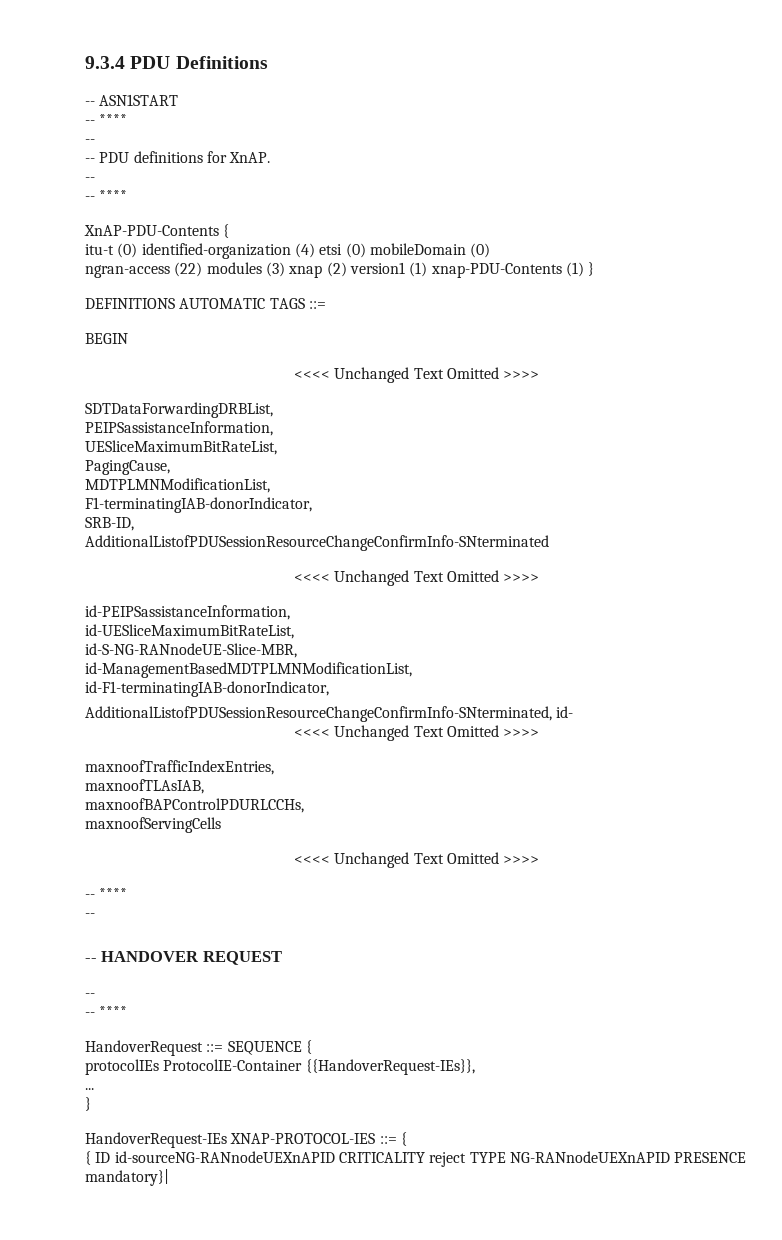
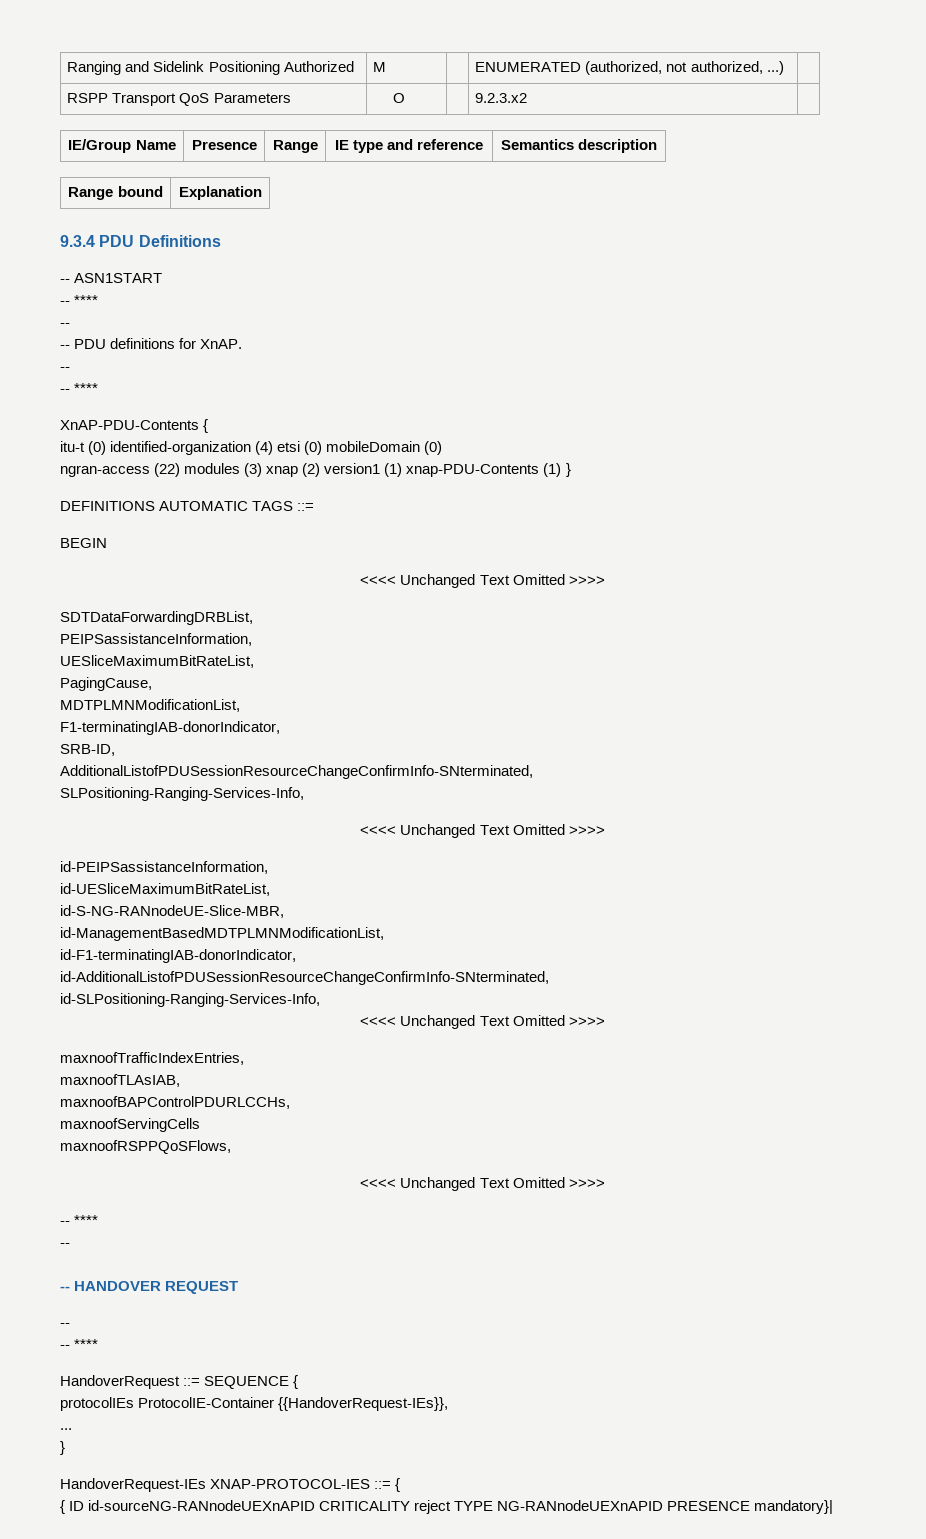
+ Ranging and Sidelink Positioning Authorized | M | | ENUMERATED (authorized, not authorized, ...) |
+ RSPP Transport QoS Parameters | O | | 9.2.3.x2 |
+ IE/Group Name | Presence | Range | IE type and reference | Semantics description
+ Range bound | Explanation
- AdditionalListofPDUSessionResourceChangeConfirmInfo-SNterminated
+ AdditionalListofPDUSessionResourceChangeConfirmInfo-SNterminated,
+ SLPositioning-Ranging-Services-Info,
- AdditionalListofPDUSessionResourceChangeConfirmInfo-SNterminated, id-
+ id-AdditionalListofPDUSessionResourceChangeConfirmInfo-SNterminated,
+ id-SLPositioning-Ranging-Services-Info,
+ maxnoofRSPPQoSFlows,

